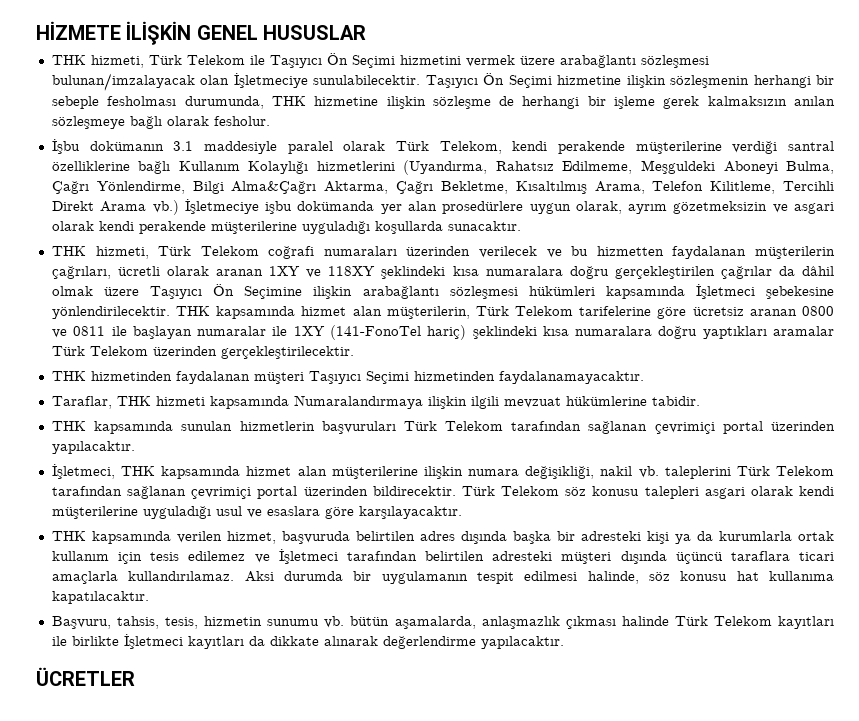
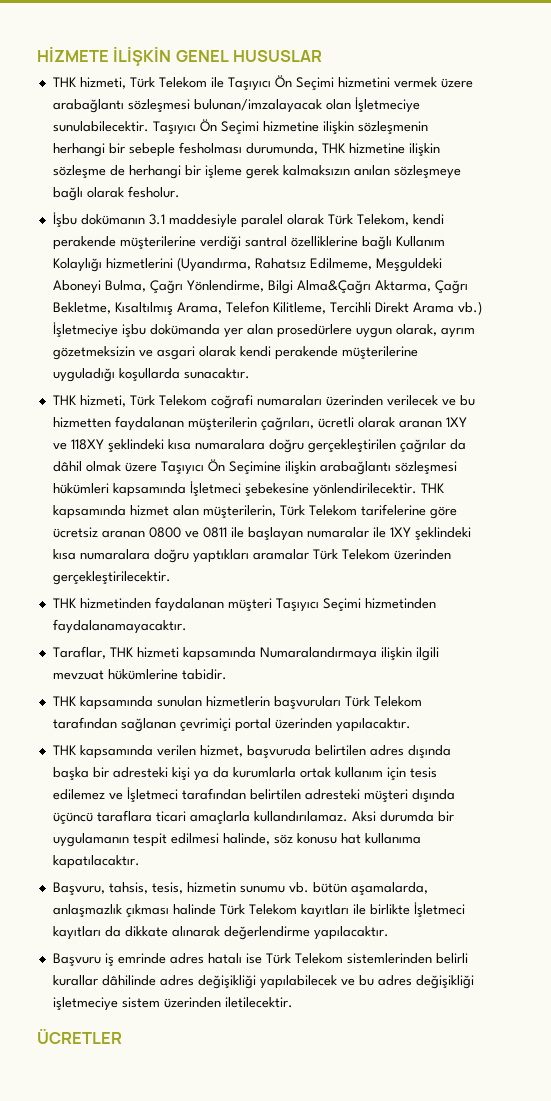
- THK kapsamında hizmet alan müşterilerin, Türk Telekom tarifelerine göre ücretsiz aranan 0800 ve 0811 ile başlayan numaralar ile 1XY (141-FonoTel hariç) şeklindeki kısa numaralara doğru yaptıkları aramalar Türk Telekom üzerinden gerçekleştirilecektir.
+ THK kapsamında hizmet alan müşterilerin, Türk Telekom tarifelerine göre ücretsiz aranan 0800 ve 0811 ile başlayan numaralar ile 1XY şeklindeki kısa numaralara doğru yaptıkları aramalar Türk Telekom üzerinden gerçekleştirilecektir.
- İşletmeci, THK kapsamında hizmet alan müşterilerine ilişkin numara değişikliği, nakil vb. taleplerini Türk Telekom tarafından sağlanan çevrimiçi portal üzerinden bildirecektir. Türk Telekom söz konusu talepleri asgari olarak kendi müşterilerine uyguladığı usul ve esaslara göre karşılayacaktır.
+ Başvuru iş emrinde adres hatalı ise Türk Telekom sistemlerinden belirli kurallar dâhilinde adres değişikliği yapılabilecek ve bu adres değişikliği işletmeciye sistem üzerinden iletilecektir.

